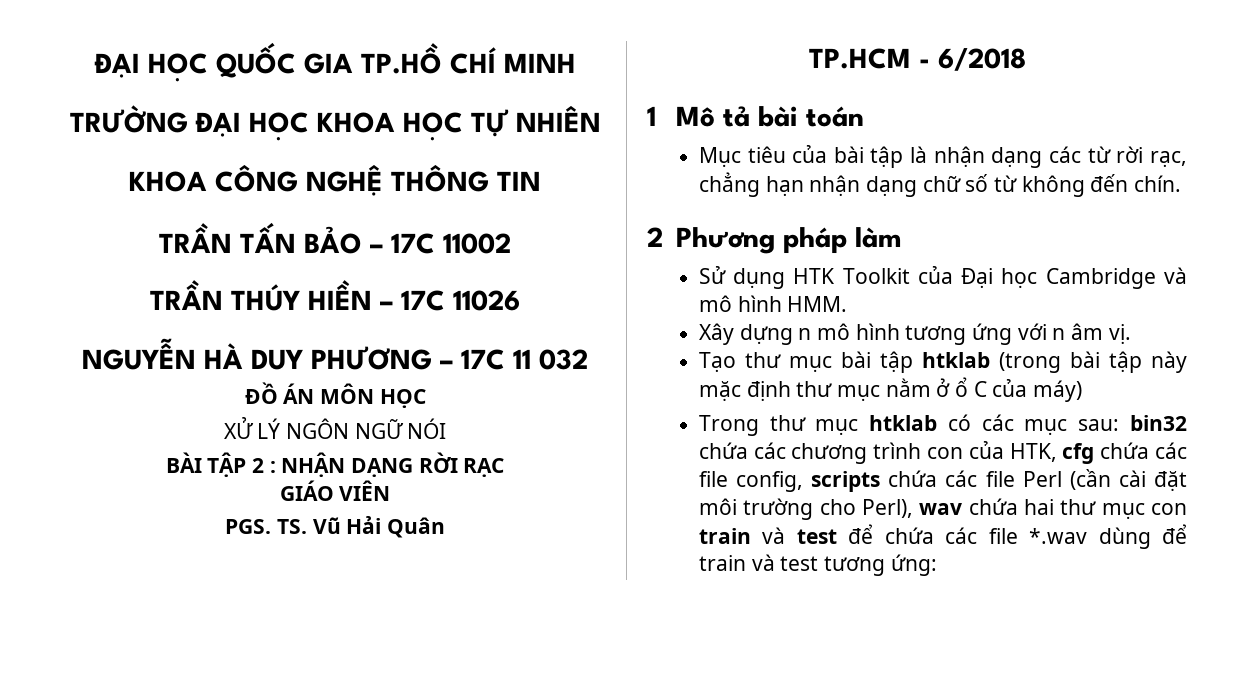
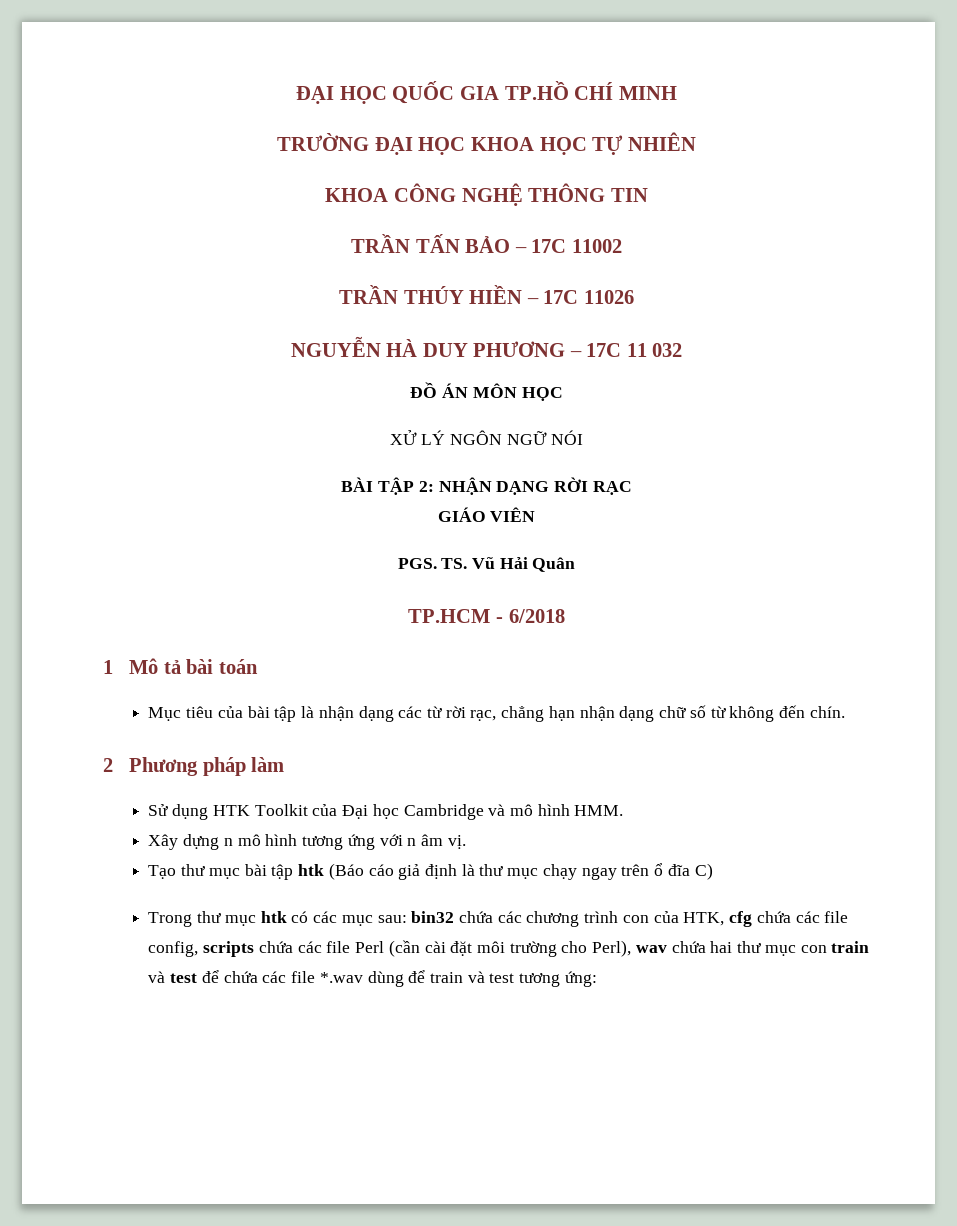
- BÀI TẬP 2 : NHẬN DẠNG RỜI RẠC
+ BÀI TẬP 2: NHẬN DẠNG RỜI RẠC
- Tạo thư mục bài tập htklab (trong bài tập này mặc định thư mục nằm ở ổ C của máy)
+ Tạo thư mục bài tập htk (Báo cáo giả định là thư mục chạy ngay trên ổ đĩa C)
- Trong thư mục htklab có các mục sau: bin32 chứa các chương trình con của HTK, cfg chứa các file config, scripts chứa các file Perl (cần cài đặt môi trường cho Perl), wav chứa hai thư mục con train và test để chứa các file *.wav dùng để train và test tương ứng:
+ Trong thư mục htk có các mục sau: bin32 chứa các chương trình con của HTK, cfg chứa các file config, scripts chứa các file Perl (cần cài đặt môi trường cho Perl), wav chứa hai thư mục con train và test để chứa các file *.wav dùng để train và test tương ứng:

